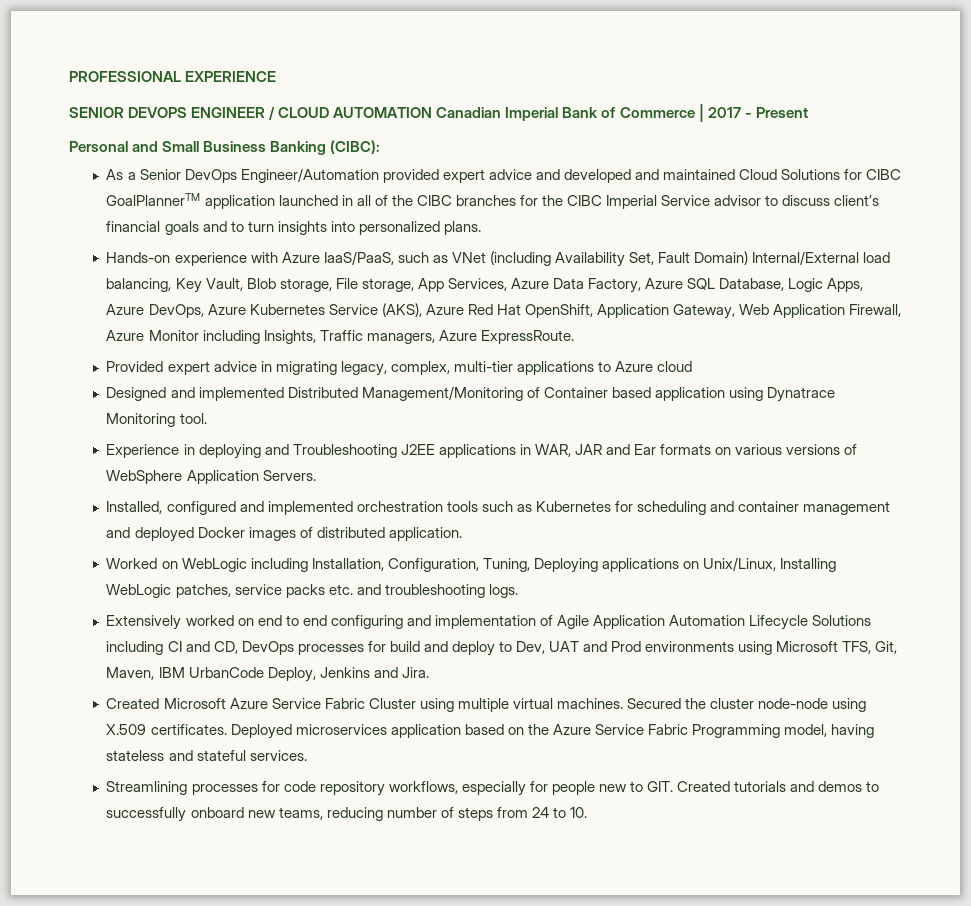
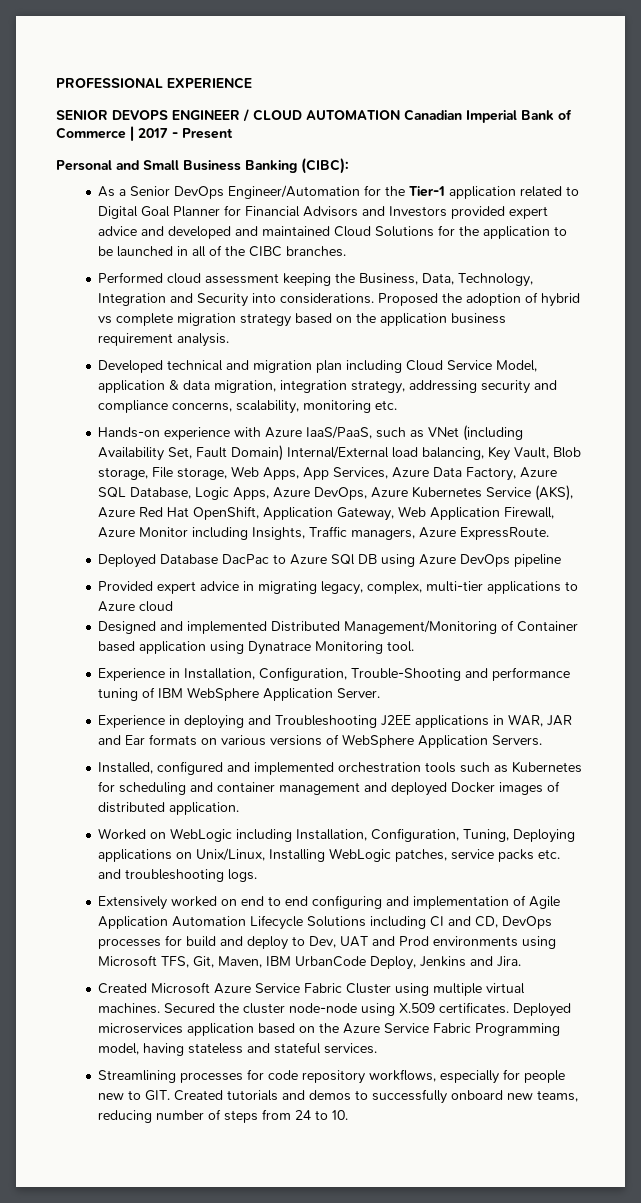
- As a Senior DevOps Engineer/Automation provided expert advice and developed and maintained Cloud Solutions for CIBC GoalPlannerTM application launched in all of the CIBC branches for the CIBC Imperial Service advisor to discuss client’s financial goals and to turn insights into personalized plans.
+ As a Senior DevOps Engineer/Automation for the Tier-1 application related to Digital Goal Planner for Financial Advisors and Investors provided expert advice and developed and maintained Cloud Solutions for the application to be launched in all of the CIBC branches.
+ Performed cloud assessment keeping the Business, Data, Technology, Integration and Security into considerations. Proposed the adoption of hybrid vs complete migration strategy based on the application business requirement analysis.
+ Developed technical and migration plan including Cloud Service Model, application & data migration, integration strategy, addressing security and compliance concerns, scalability, monitoring etc.
- Hands-on experience with Azure IaaS/PaaS, such as VNet (including Availability Set, Fault Domain) Internal/External load balancing, Key Vault, Blob storage, File storage, App Services, Azure Data Factory, Azure SQL Database, Logic Apps, Azure DevOps, Azure Kubernetes Service (AKS), Azure Red Hat OpenShift, Application Gateway, Web Application Firewall, Azure Monitor including Insights, Traffic managers, Azure ExpressRoute.
+ Hands-on experience with Azure IaaS/PaaS, such as VNet (including Availability Set, Fault Domain) Internal/External load balancing, Key Vault, Blob storage, File storage, Web Apps, App Services, Azure Data Factory, Azure SQL Database, Logic Apps, Azure DevOps, Azure Kubernetes Service (AKS), Azure Red Hat OpenShift, Application Gateway, Web Application Firewall, Azure Monitor including Insights, Traffic managers, Azure ExpressRoute.
+ Deployed Database DacPac to Azure SQl DB using Azure DevOps pipeline
+ Experience in Installation, Configuration, Trouble-Shooting and performance tuning of IBM WebSphere Application Server.

